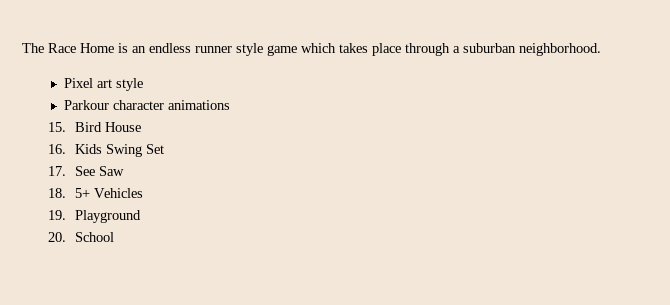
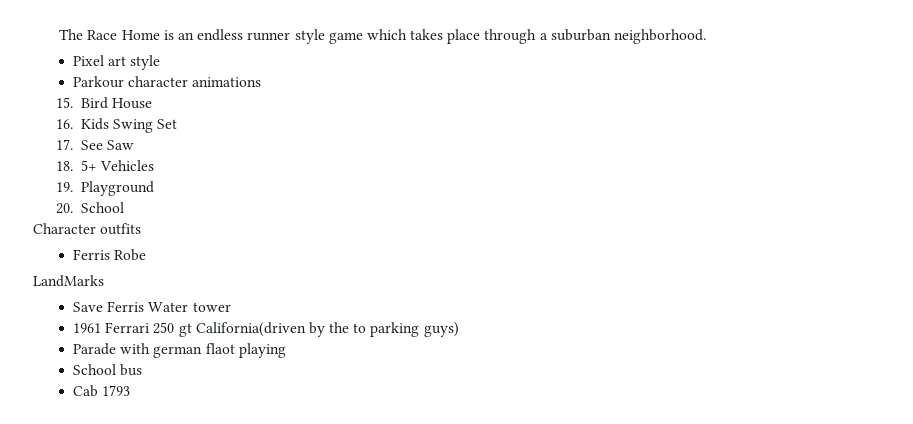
+ Character outfits
+ Ferris Robe
+ LandMarks
+ Save Ferris Water tower
+ 1961 Ferrari 250 gt California(driven by the to parking guys)
+ Parade with german flaot playing
+ School bus
+ Cab 1793

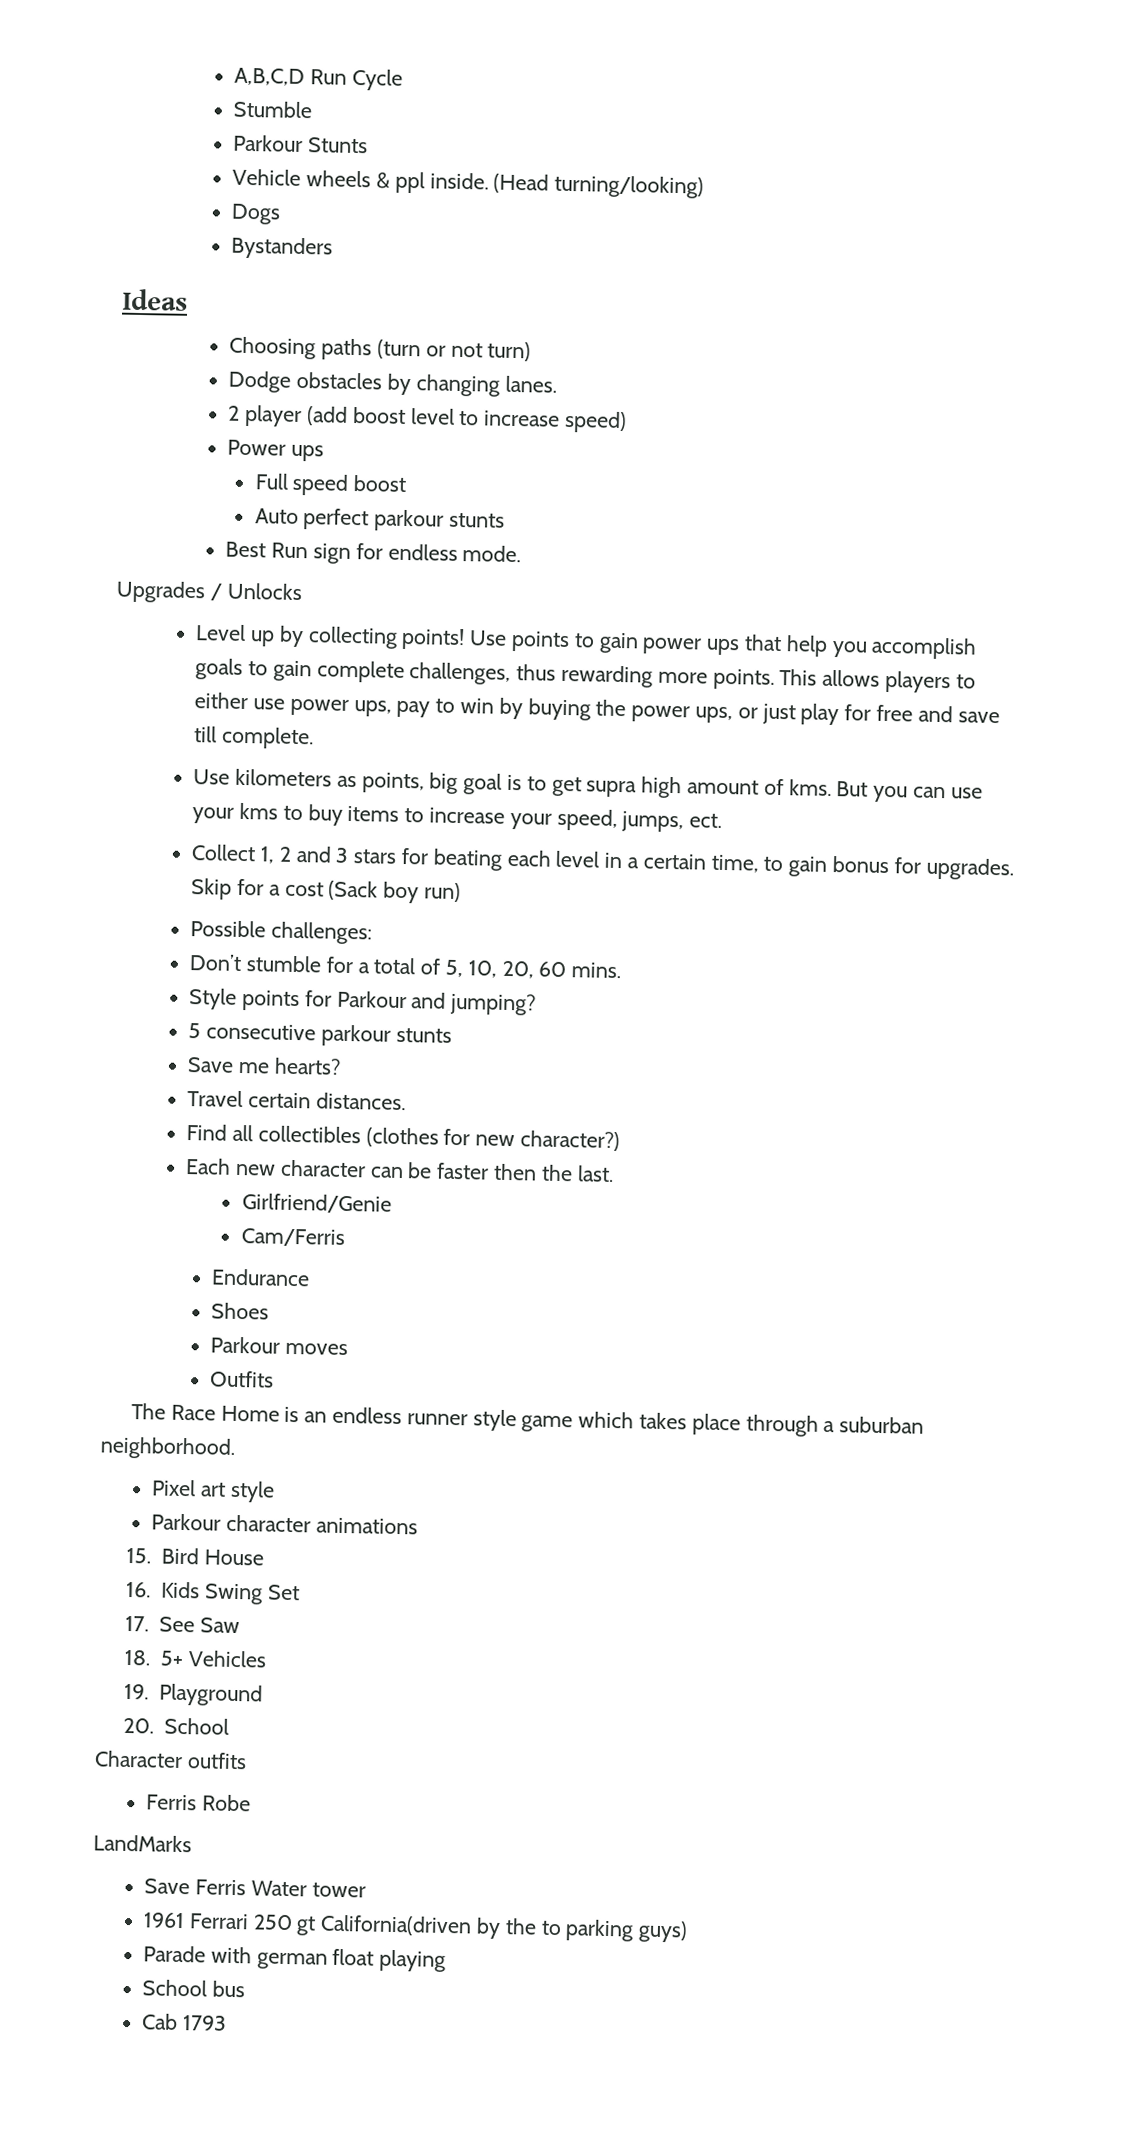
+ A,B,C,D Run Cycle
+ Stumble
+ Parkour Stunts
+ Vehicle wheels & ppl inside. (Head turning/looking)
+ Dogs
+ Bystanders
+ Ideas
+ Choosing paths (turn or not turn)
+ Dodge obstacles by changing lanes.
+ 2 player (add boost level to increase speed)
+ Power ups
+ Full speed boost
+ Auto perfect parkour stunts
+ Best Run sign for endless mode.
+ Upgrades / Unlocks
+ Level up by collecting points! Use points to gain power ups that help you accomplish goals to gain complete challenges, thus rewarding more points. This allows players to either use power ups, pay to win by buying the power ups, or just play for free and save till complete.
+ Use kilometers as points, big goal is to get supra high amount of kms. But you can use your kms to buy items to increase your speed, jumps, ect.
+ Collect 1, 2 and 3 stars for beating each level in a certain time, to gain bonus for upgrades. Skip for a cost (Sack boy run)
+ Possible challenges:
+ Don’t stumble for a total of 5, 10, 20, 60 mins.
+ Style points for Parkour and jumping?
+ 5 consecutive parkour stunts
+ Save me hearts?
+ Travel certain distances.
+ Find all collectibles (clothes for new character?)
+ Each new character can be faster then the last.
+ Girlfriend/Genie
+ Cam/Ferris
+ Endurance
+ Shoes
+ Parkour moves
+ Outfits
- Parade with german flaot playing
+ Parade with german float playing

